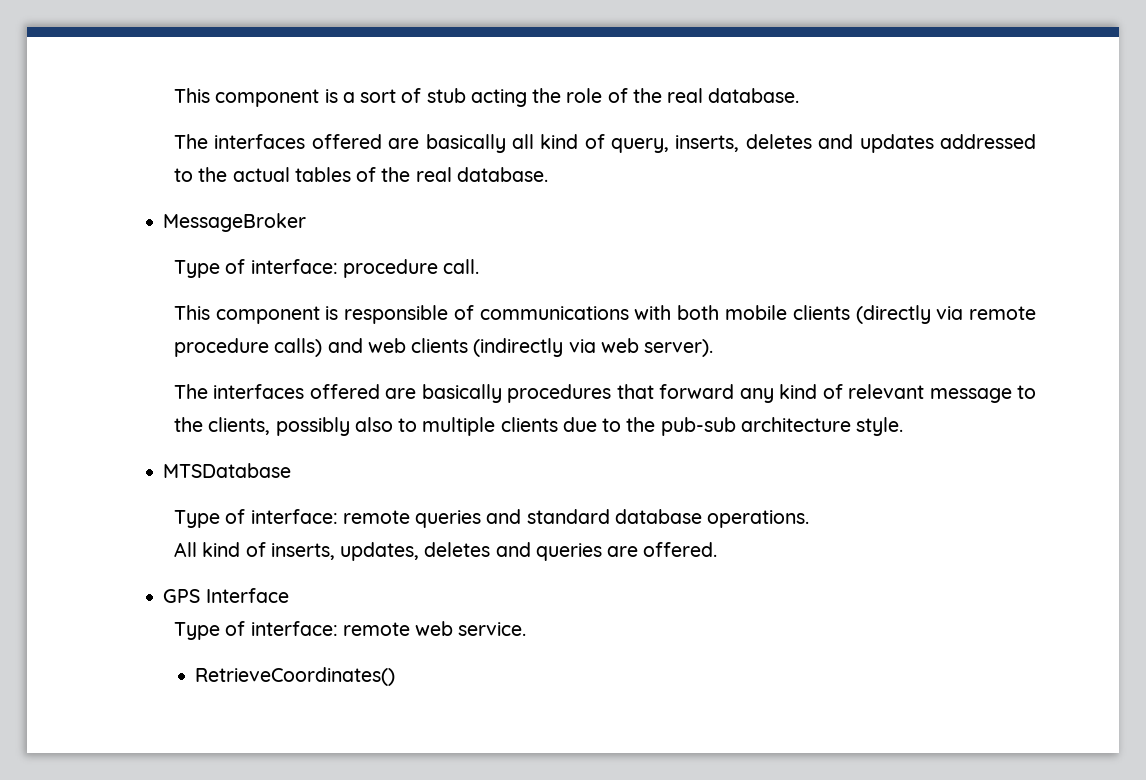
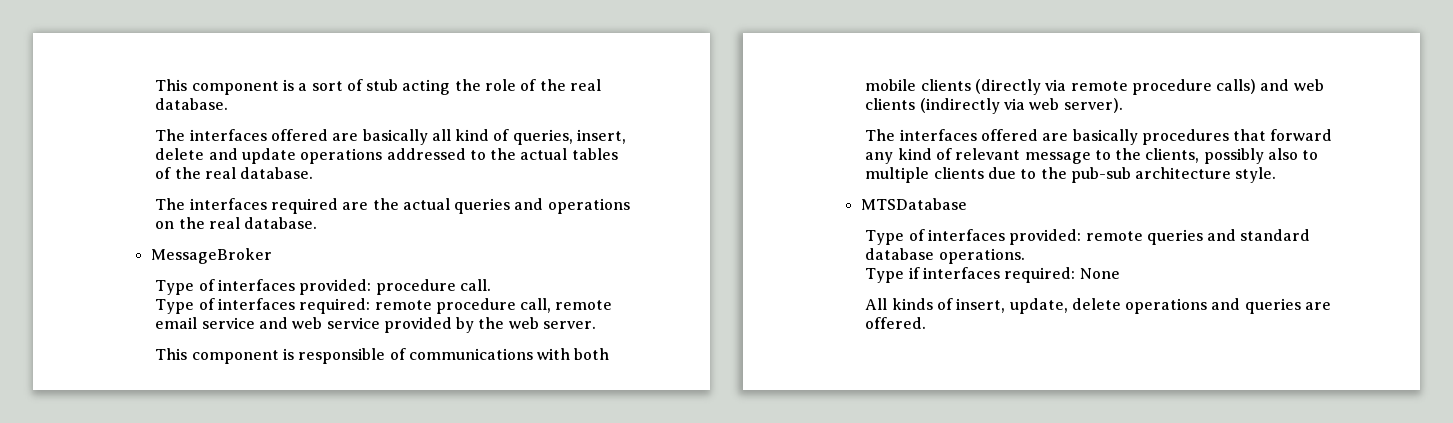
- The interfaces offered are basically all kind of query, inserts, deletes and updates addressed to the actual tables of the real database.
+ The interfaces offered are basically all kind of queries, insert, delete and update operations addressed to the actual tables of the real database.
+ The interfaces required are the actual queries and operations on the real database.
- Type of interface: procedure call.
+ Type of interfaces provided: procedure call.
+ Type of interfaces required: remote procedure call, remote email service and web service provided by the web server.
- Type of interface: remote queries and standard database operations.
+ Type of interfaces provided: remote queries and standard database operations.
- All kind of inserts, updates, deletes and queries are offered.
- GPS Interface
- Type of interface: remote web service.
- RetrieveCoordinates()
+ Type if interfaces required: None
+ All kinds of insert, update, delete operations and queries are offered.

